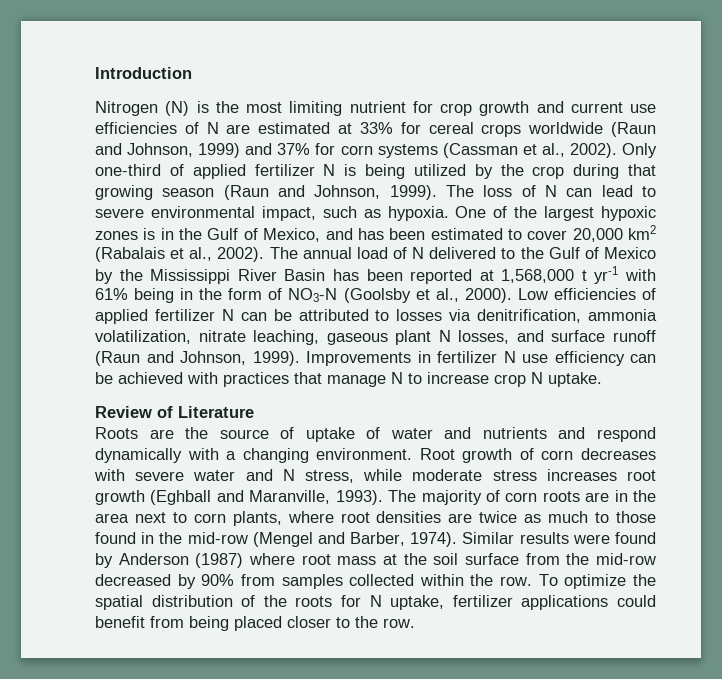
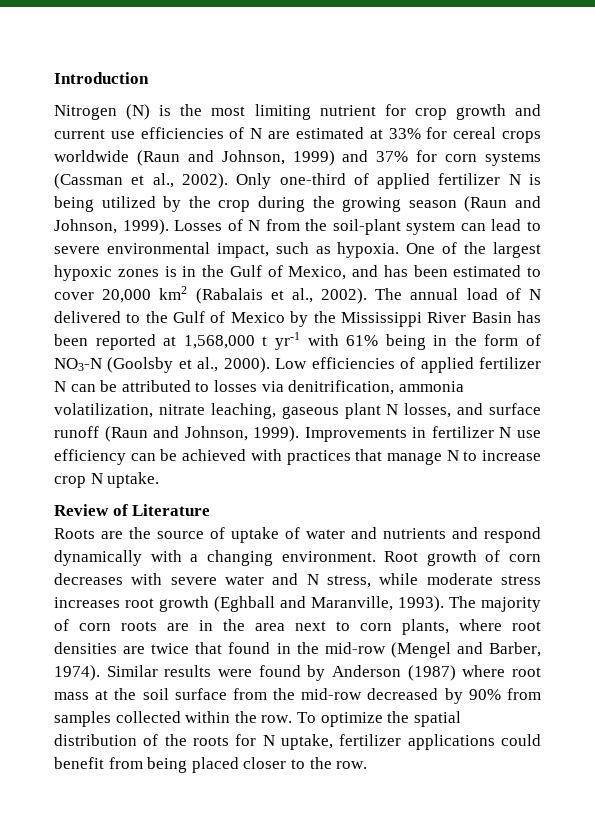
- Only one-third of applied fertilizer N is being utilized by the crop during that growing season (Raun and Johnson, 1999).
+ Only one-third of applied fertilizer N is being utilized by the crop during the growing season (Raun and Johnson, 1999).
- The loss of N can lead to severe environmental impact, such as hypoxia.
+ Losses of N from the soil-plant system can lead to severe environmental impact, such as hypoxia.
- The majority of corn roots are in the area next to corn plants, where root densities are twice as much to those found in the mid-row (Mengel and Barber, 1974).
+ The majority of corn roots are in the area next to corn plants, where root densities are twice that found in the mid-row (Mengel and Barber, 1974).

